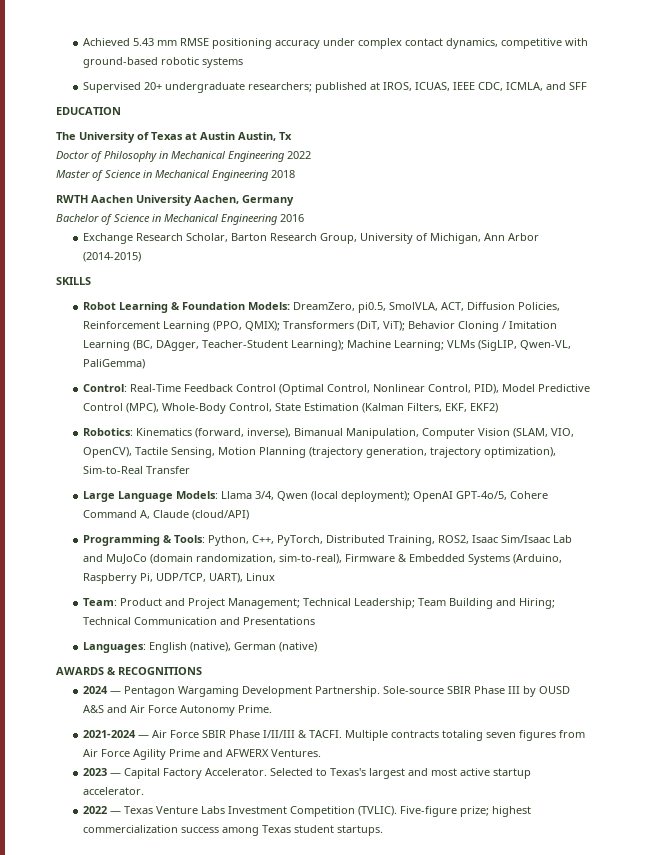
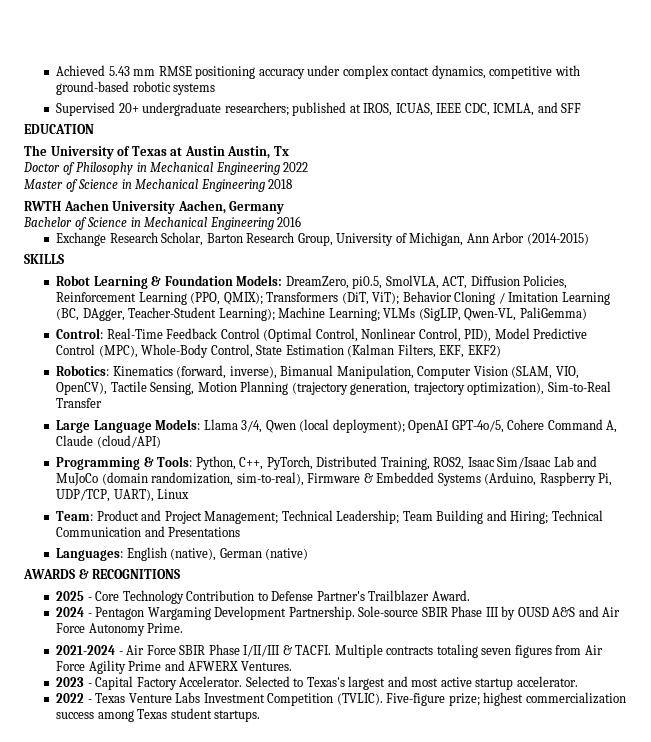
+ 2025 - Core Technology Contribution to Defense Partner's Trailblazer Award.
- 2024 — Pentagon Wargaming Development Partnership.
+ 2024 - Pentagon Wargaming Development Partnership.
- 2021-2024 — Air Force SBIR Phase I/II/III & TACFI.
+ 2021-2024 - Air Force SBIR Phase I/II/III & TACFI.
- 2023 — Capital Factory Accelerator.
+ 2023 - Capital Factory Accelerator.
- 2022 — Texas Venture Labs Investment Competition (TVLIC).
+ 2022 - Texas Venture Labs Investment Competition (TVLIC).

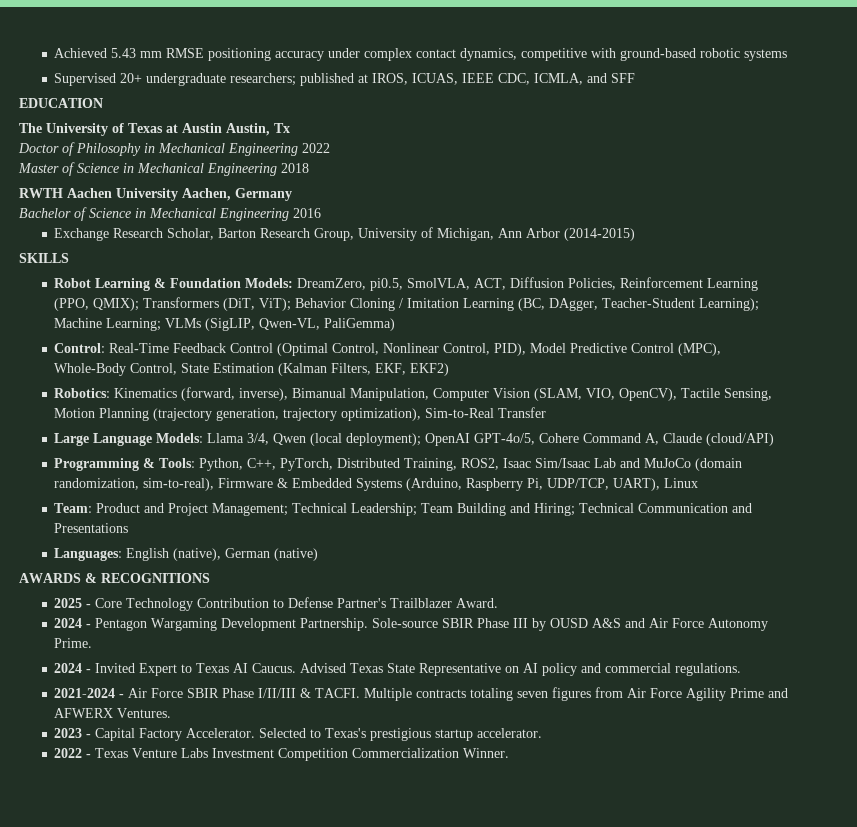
+ 2024 - Invited Expert to Texas AI Caucus. Advised Texas State Representative on AI policy and commercial regulations.
- Selected to Texas's largest and most active startup accelerator.
+ Selected to Texas's prestigious startup accelerator.
- 2022 - Texas Venture Labs Investment Competition (TVLIC). Five-figure prize; highest commercialization success among Texas student startups.
+ 2022 - Texas Venture Labs Investment Competition Commercialization Winner.

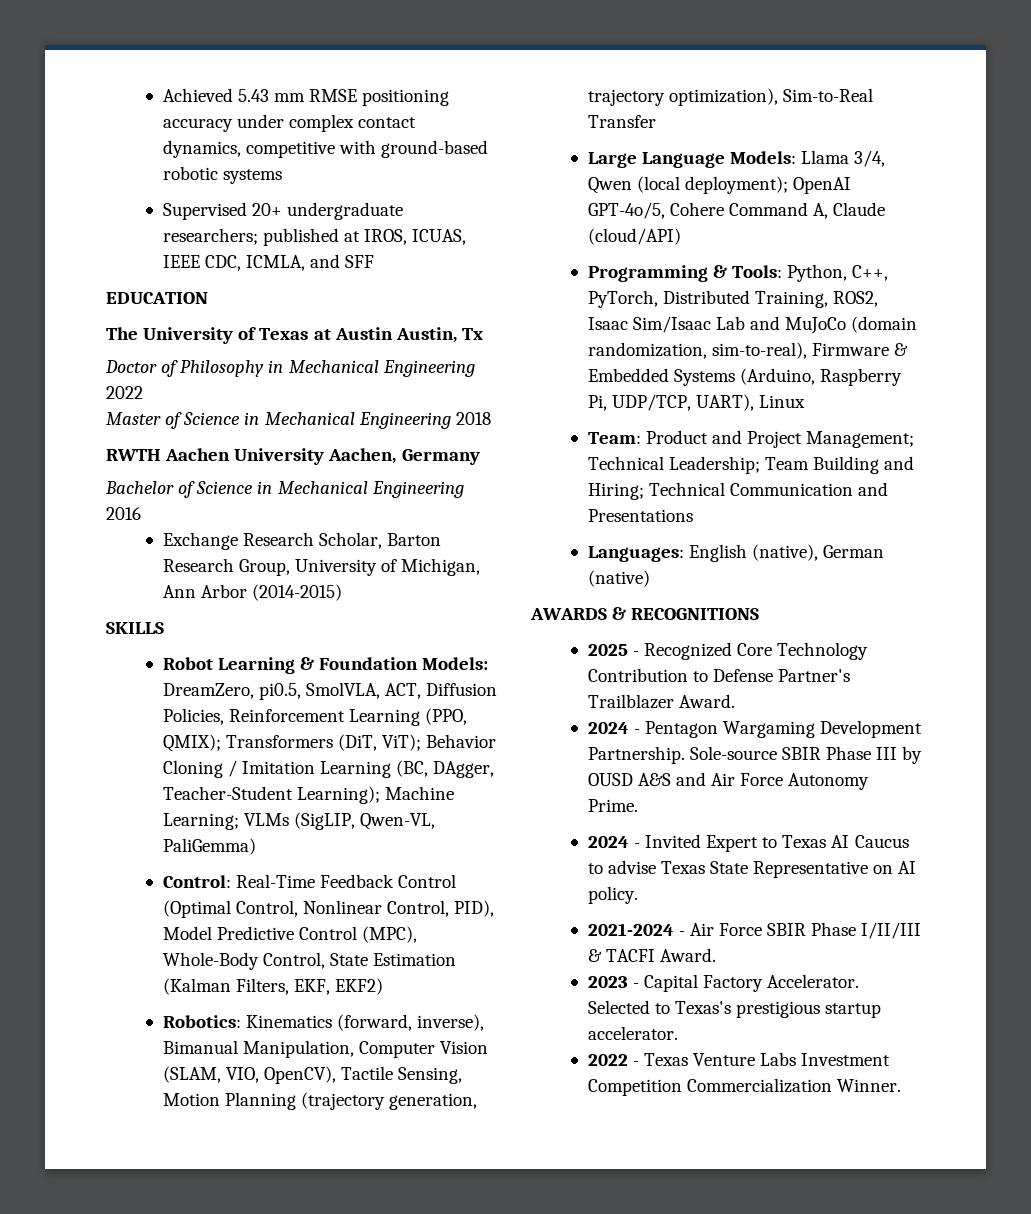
- 2025 - Core Technology Contribution to Defense Partner's Trailblazer Award.
+ 2025 - Recognized Core Technology Contribution to Defense Partner's Trailblazer Award.
- 2024 - Invited Expert to Texas AI Caucus. Advised Texas State Representative on AI policy and commercial regulations.
+ 2024 - Invited Expert to Texas AI Caucus to advise Texas State Representative on AI policy.
- 2021-2024 - Air Force SBIR Phase I/II/III & TACFI. Multiple contracts totaling seven figures from Air Force Agility Prime and AFWERX Ventures.
+ 2021-2024 - Air Force SBIR Phase I/II/III & TACFI Award.

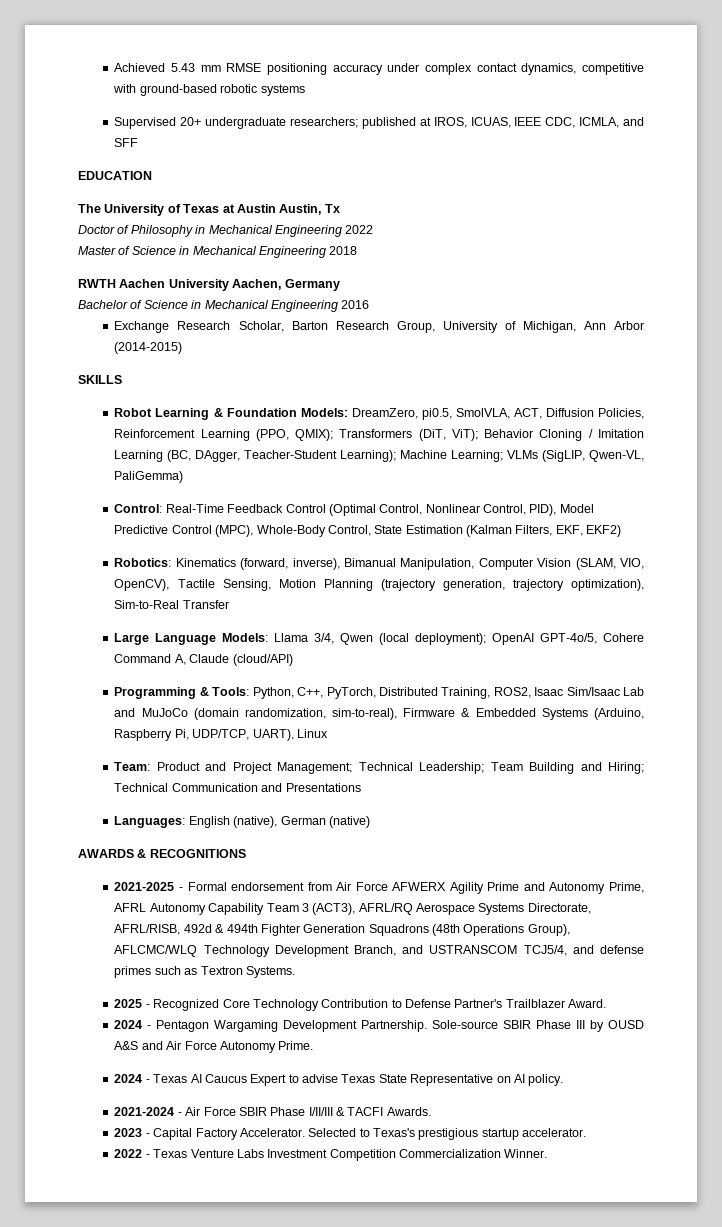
+ 2021-2025 - Formal endorsement from Air Force AFWERX Agility Prime and Autonomy Prime, AFRL Autonomy Capability Team 3 (ACT3), AFRL/RQ Aerospace Systems Directorate, AFRL/RISB, 492d & 494th Fighter Generation Squadrons (48th Operations Group), AFLCMC/WLQ Technology Development Branch, and USTRANSCOM TCJ5/4, and defense primes such as Textron Systems.
- 2024 - Invited Expert to Texas AI Caucus to advise Texas State Representative on AI policy.
+ 2024 - Texas AI Caucus Expert to advise Texas State Representative on AI policy.
- 2021-2024 - Air Force SBIR Phase I/II/III & TACFI Award.
+ 2021-2024 - Air Force SBIR Phase I/II/III & TACFI Awards.

